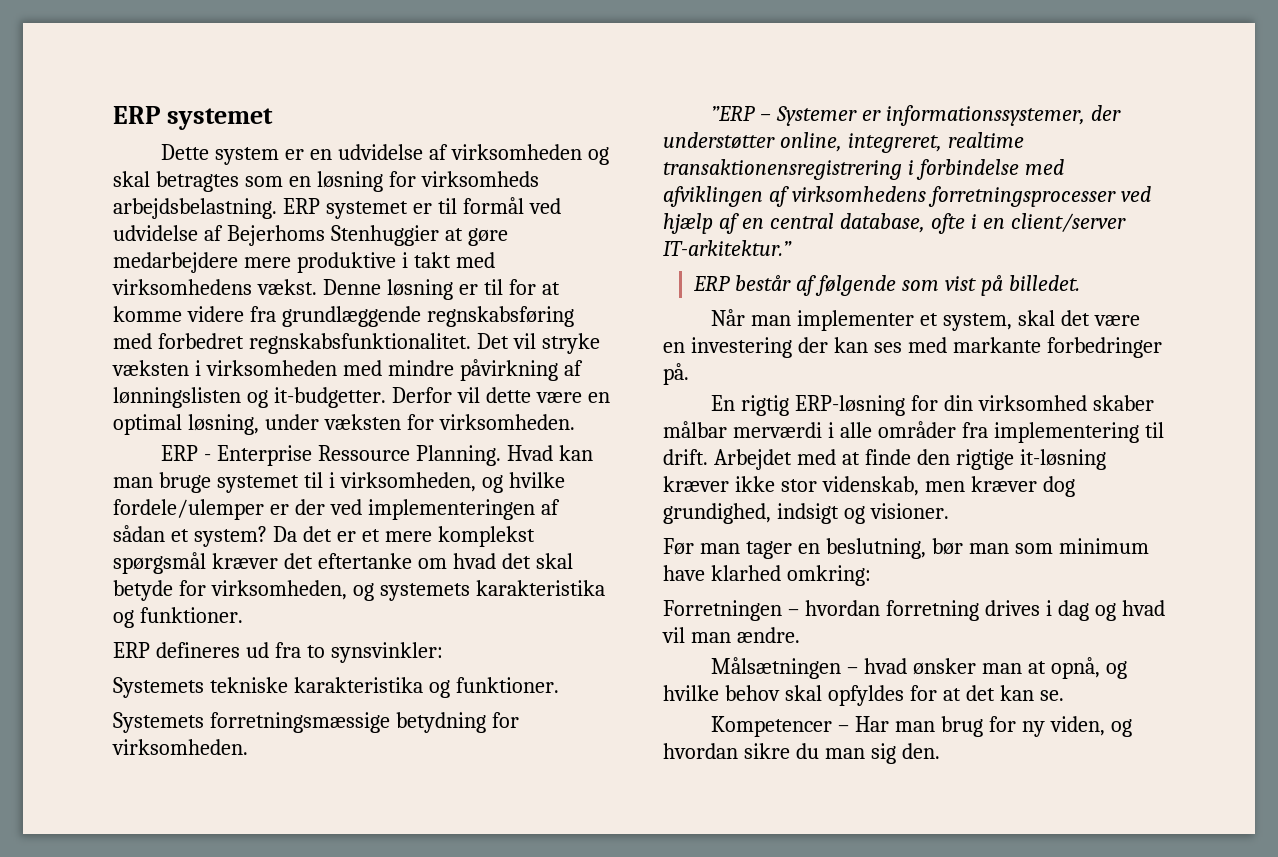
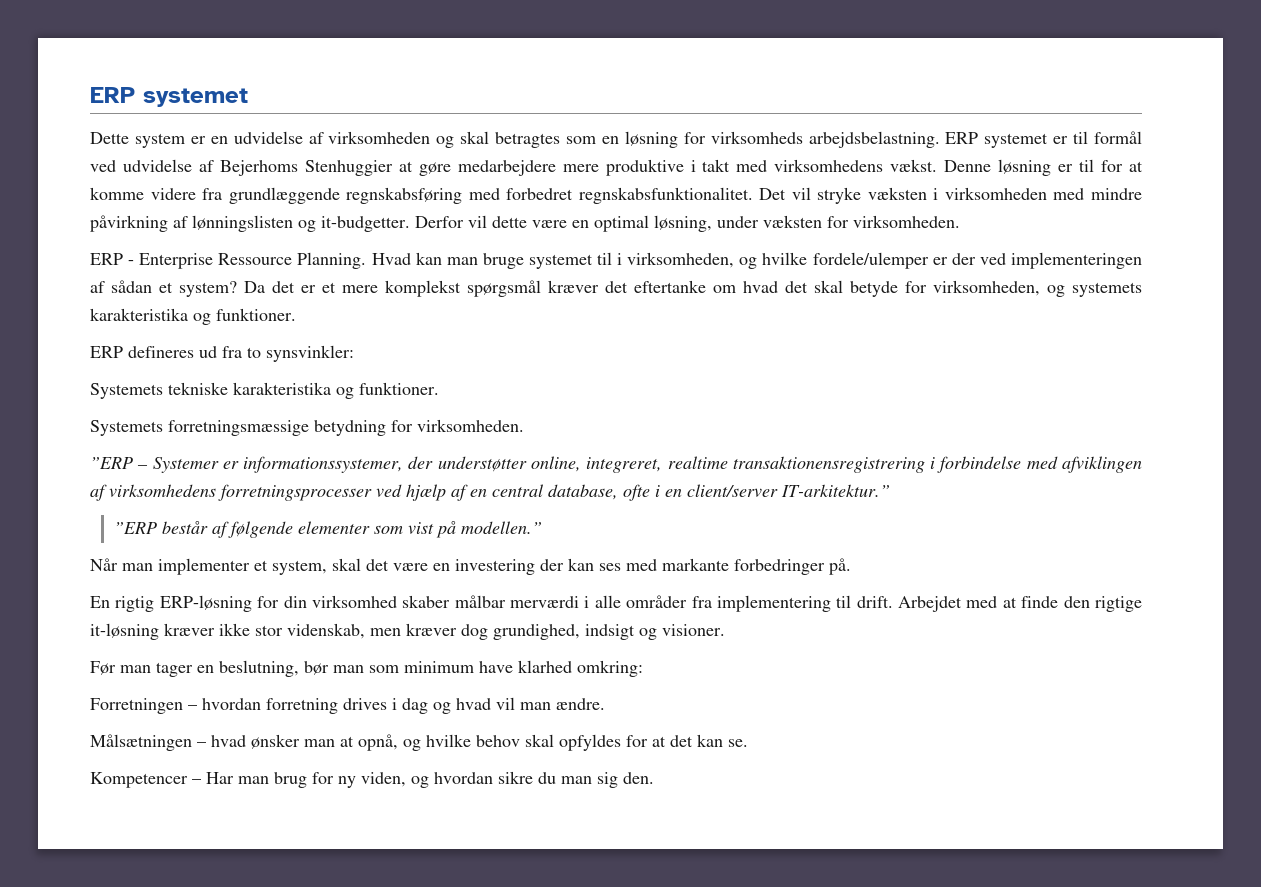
- ERP består af følgende som vist på billedet.
+ ”ERP består af følgende elementer som vist på modellen.”

